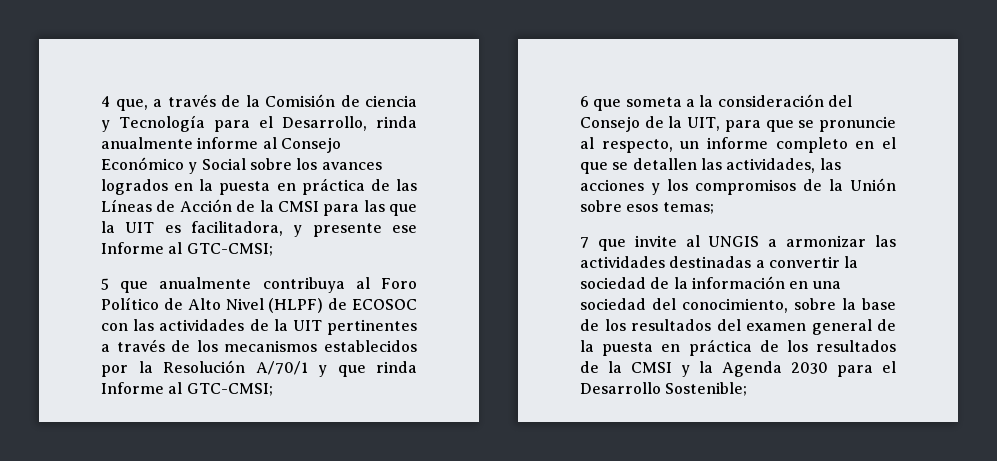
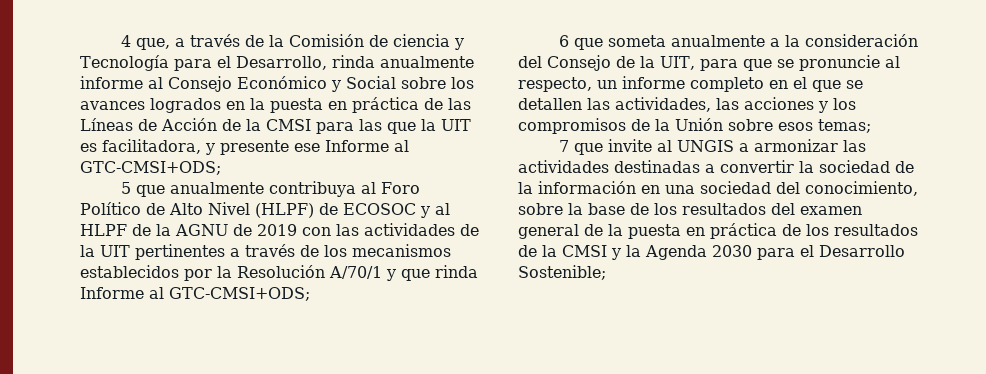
- 4 que, a través de la Comisión de ciencia y Tecnología para el Desarrollo, rinda anualmente informe al Consejo Económico y Social sobre los avances logrados en la puesta en práctica de las Líneas de Acción de la CMSI para las que la UIT es facilitadora, y presente ese Informe al GTC-CMSI;
+ 4 que, a través de la Comisión de ciencia y Tecnología para el Desarrollo, rinda anualmente informe al Consejo Económico y Social sobre los avances logrados en la puesta en práctica de las Líneas de Acción de la CMSI para las que la UIT es facilitadora, y presente ese Informe al GTC-CMSI+ODS;
- 5 que anualmente contribuya al Foro Político de Alto Nivel (HLPF) de ECOSOC con las actividades de la UIT pertinentes a través de los mecanismos establecidos por la Resolución A/70/1 y que rinda Informe al GTC-CMSI;
+ 5 que anualmente contribuya al Foro Político de Alto Nivel (HLPF) de ECOSOC y al HLPF de la AGNU de 2019 con las actividades de la UIT pertinentes a través de los mecanismos establecidos por la Resolución A/70/1 y que rinda Informe al GTC-CMSI+ODS;
- 6 que someta a la consideración del Consejo de la UIT, para que se pronuncie al respecto, un informe completo en el que se detallen las actividades, las acciones y los compromisos de la Unión sobre esos temas;
+ 6 que someta anualmente a la consideración del Consejo de la UIT, para que se pronuncie al respecto, un informe completo en el que se detallen las actividades, las acciones y los compromisos de la Unión sobre esos temas;

